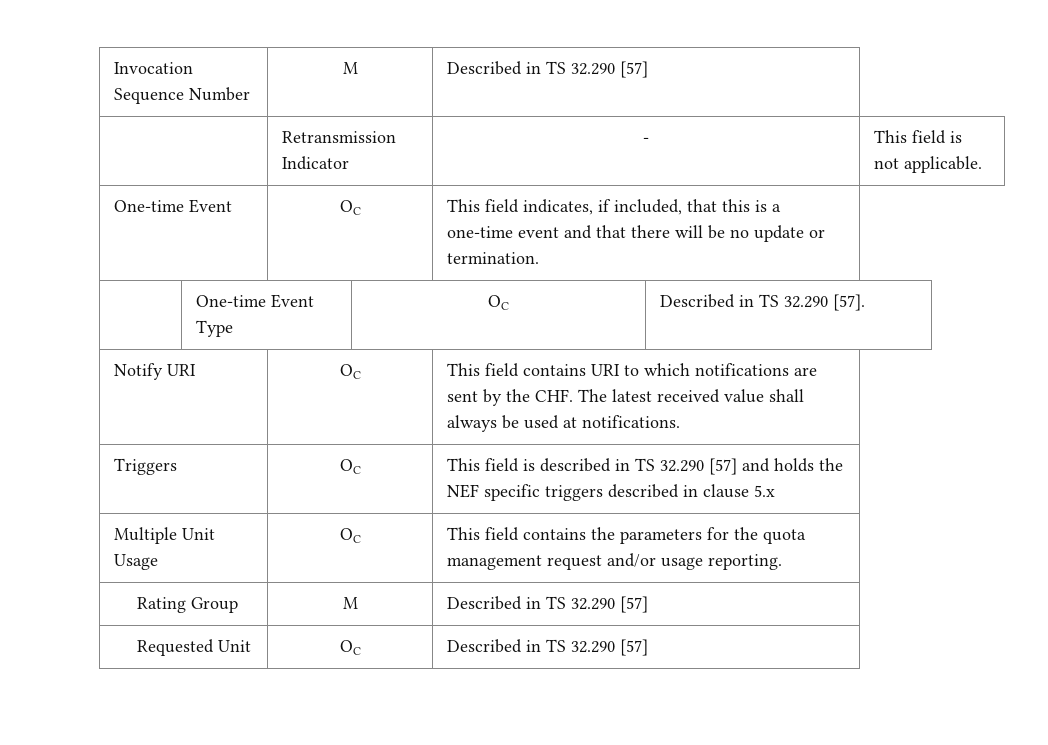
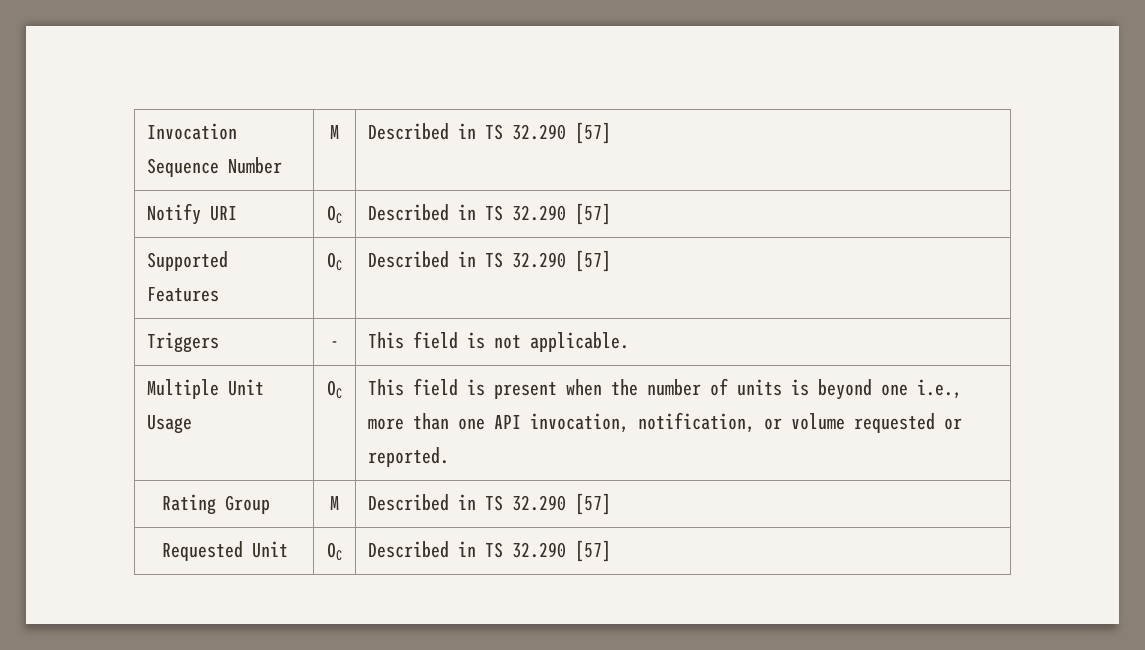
- | Retransmission Indicator | - | This field is not applicable.
+ Notify URI | OC | Described in TS 32.290 [57]
+ Supported Features | OC | Described in TS 32.290 [57]
+ Triggers | - | This field is not applicable.
- One-time Event | OC | This field indicates, if included, that this is a one-time event and that there will be no update or termination.
- | One-time Event Type | OC | Described in TS 32.290 [57].
- Notify URI | OC | This field contains URI to which notifications are sent by the CHF. The latest received value shall always be used at notifications.
- Triggers | OC | This field is described in TS 32.290 [57] and holds the NEF specific triggers described in clause 5.x
- Multiple Unit Usage | OC | This field contains the parameters for the quota management request and/or usage reporting.
+ Multiple Unit Usage | OC | This field is present when the number of units is beyond one i.e., more than one API invocation, notification, or volume requested or reported.

